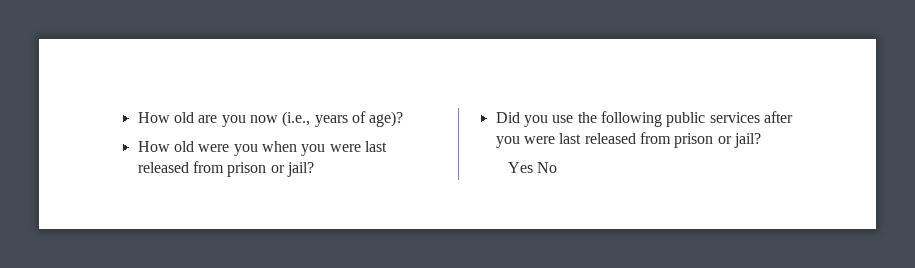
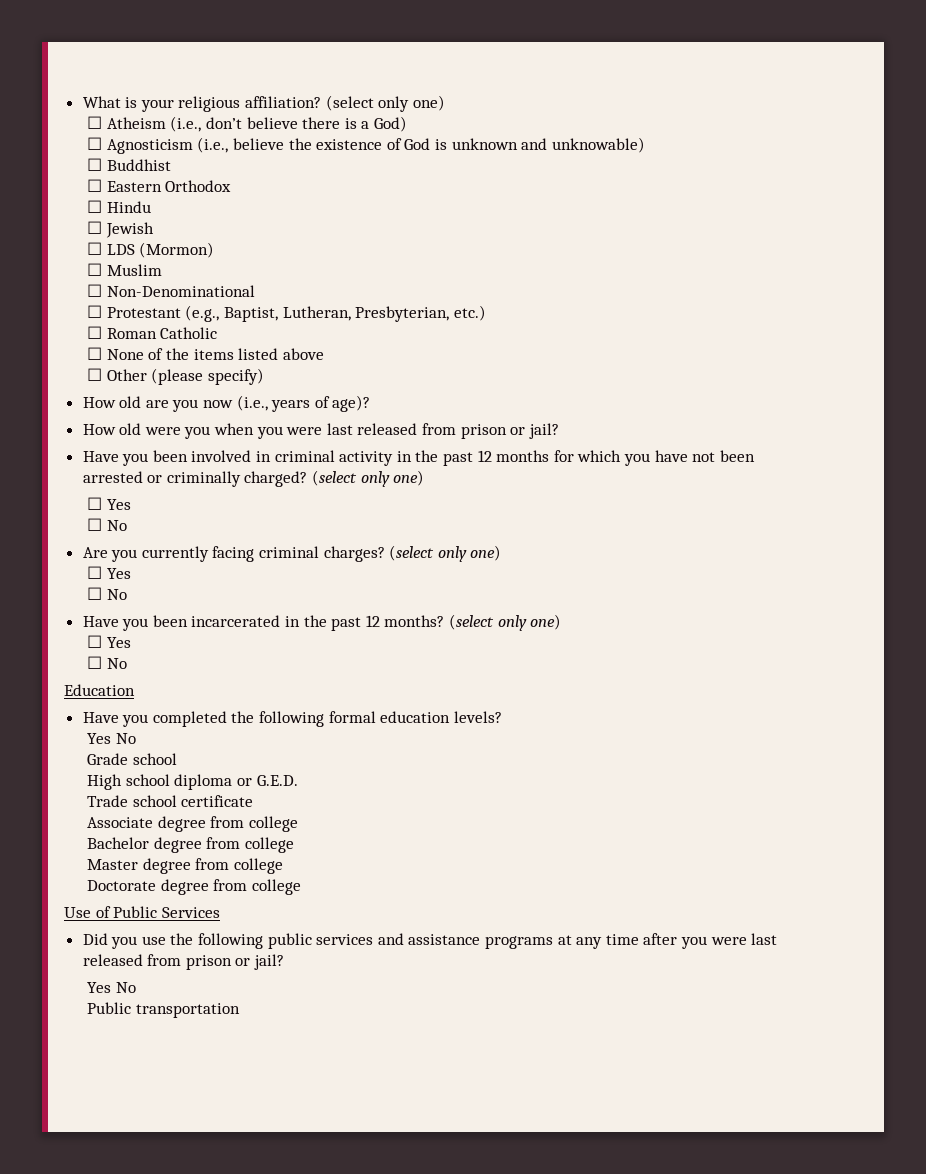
+ What is your religious affiliation? (select only one)
+ ☐ Atheism (i.e., don’t believe there is a God)
+ ☐ Agnosticism (i.e., believe the existence of God is unknown and unknowable)
+ ☐ Buddhist
+ ☐ Eastern Orthodox
+ ☐ Hindu
+ ☐ Jewish
+ ☐ LDS (Mormon)
+ ☐ Muslim
+ ☐ Non-Denominational
+ ☐ Protestant (e.g., Baptist, Lutheran, Presbyterian, etc.)
+ ☐ Roman Catholic
+ ☐ None of the items listed above
+ ☐ Other (please specify)
+ Have you been involved in criminal activity in the past 12 months for which you have not been arrested or criminally charged? (select only one)
+ ☐ Yes
+ ☐ No
+ Are you currently facing criminal charges? (select only one)
+ ☐ Yes
+ ☐ No
+ Have you been incarcerated in the past 12 months? (select only one)
+ ☐ Yes
+ ☐ No
+ Education
+ Have you completed the following formal education levels?
+ Yes No
+ Grade school
+ High school diploma or G.E.D.
+ Trade school certificate
+ Associate degree from college
+ Bachelor degree from college
+ Master degree from college
+ Doctorate degree from college
+ Use of Public Services
- Did you use the following public services after you were last released from prison or jail?
+ Did you use the following public services and assistance programs at any time after you were last released from prison or jail?
+ Public transportation

